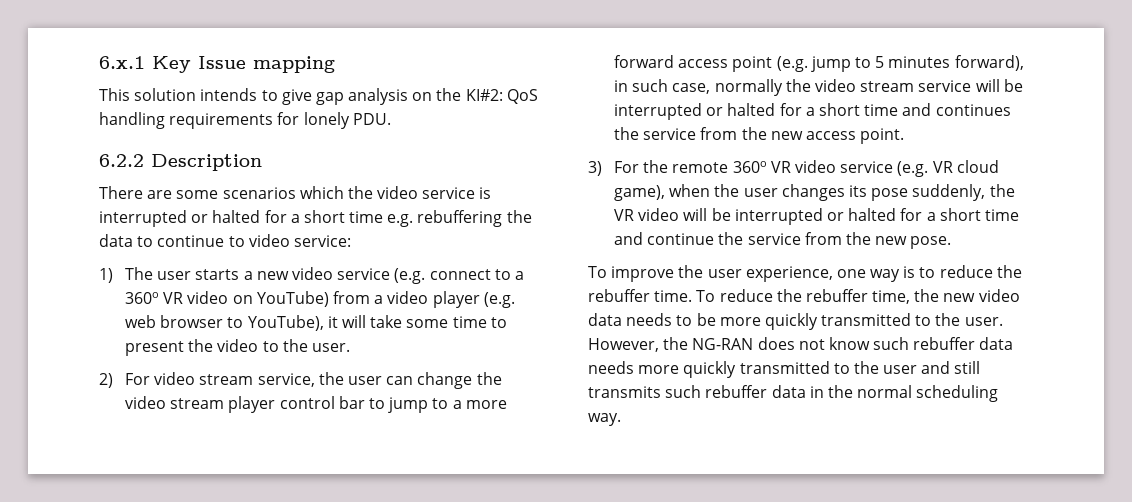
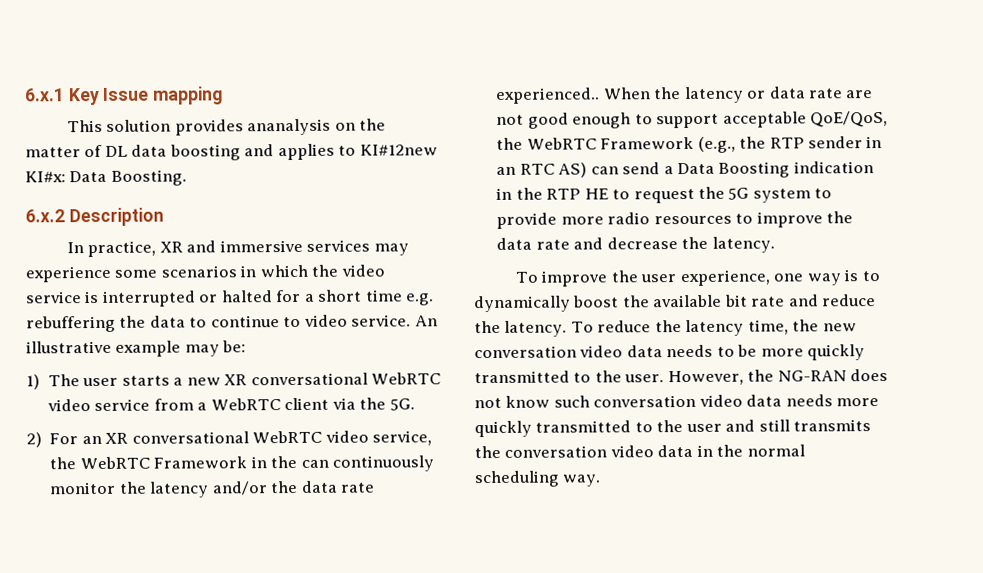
- This solution intends to give gap analysis on the KI#2: QoS handling requirements for lonely PDU.
- 6.2.2 Description
- There are some scenarios which the video service is interrupted or halted for a short time e.g. rebuffering the data to continue to video service:
+ This solution provides ananalysis on the matter of DL data boosting and applies to KI#12new KI#x: Data Boosting.
+ 6.x.2 Description
+ In practice, XR and immersive services may experience some scenarios in which the video service is interrupted or halted for a short time e.g. rebuffering the data to continue to video service. An illustrative example may be:
- 1) The user starts a new video service (e.g. connect to a 360o VR video on YouTube) from a video player (e.g. web browser to YouTube), it will take some time to present the video to the user.
- 2) For video stream service, the user can change the video stream player control bar to jump to a more forward access point (e.g. jump to 5 minutes forward), in such case, normally the video stream service will be interrupted or halted for a short time and continues the service from the new access point.
- 3) For the remote 360o VR video service (e.g. VR cloud game), when the user changes its pose suddenly, the VR video will be interrupted or halted for a short time and continue the service from the new pose.
+ 1) The user starts a new XR conversational WebRTC video service from a WebRTC client via the 5G.
+ 2) For an XR conversational WebRTC video service, the WebRTC Framework in the can continuously monitor the latency and/or the data rate experienced.. When the latency or data rate are not good enough to support acceptable QoE/QoS, the WebRTC Framework (e.g., the RTP sender in an RTC AS) can send a Data Boosting indication in the RTP HE to request the 5G system to provide more radio resources to improve the data rate and decrease the latency.
- To improve the user experience, one way is to reduce the rebuffer time.
+ To improve the user experience, one way is to dynamically boost the available bit rate and reduce the latency.
- To reduce the rebuffer time, the new video data needs to be more quickly transmitted to the user.
+ To reduce the latency time, the new conversation video data needs to be more quickly transmitted to the user.
- However, the NG-RAN does not know such rebuffer data needs more quickly transmitted to the user and still transmits such rebuffer data in the normal scheduling way.
+ However, the NG-RAN does not know such conversation video data needs more quickly transmitted to the user and still transmits the conversation video data in the normal scheduling way.

